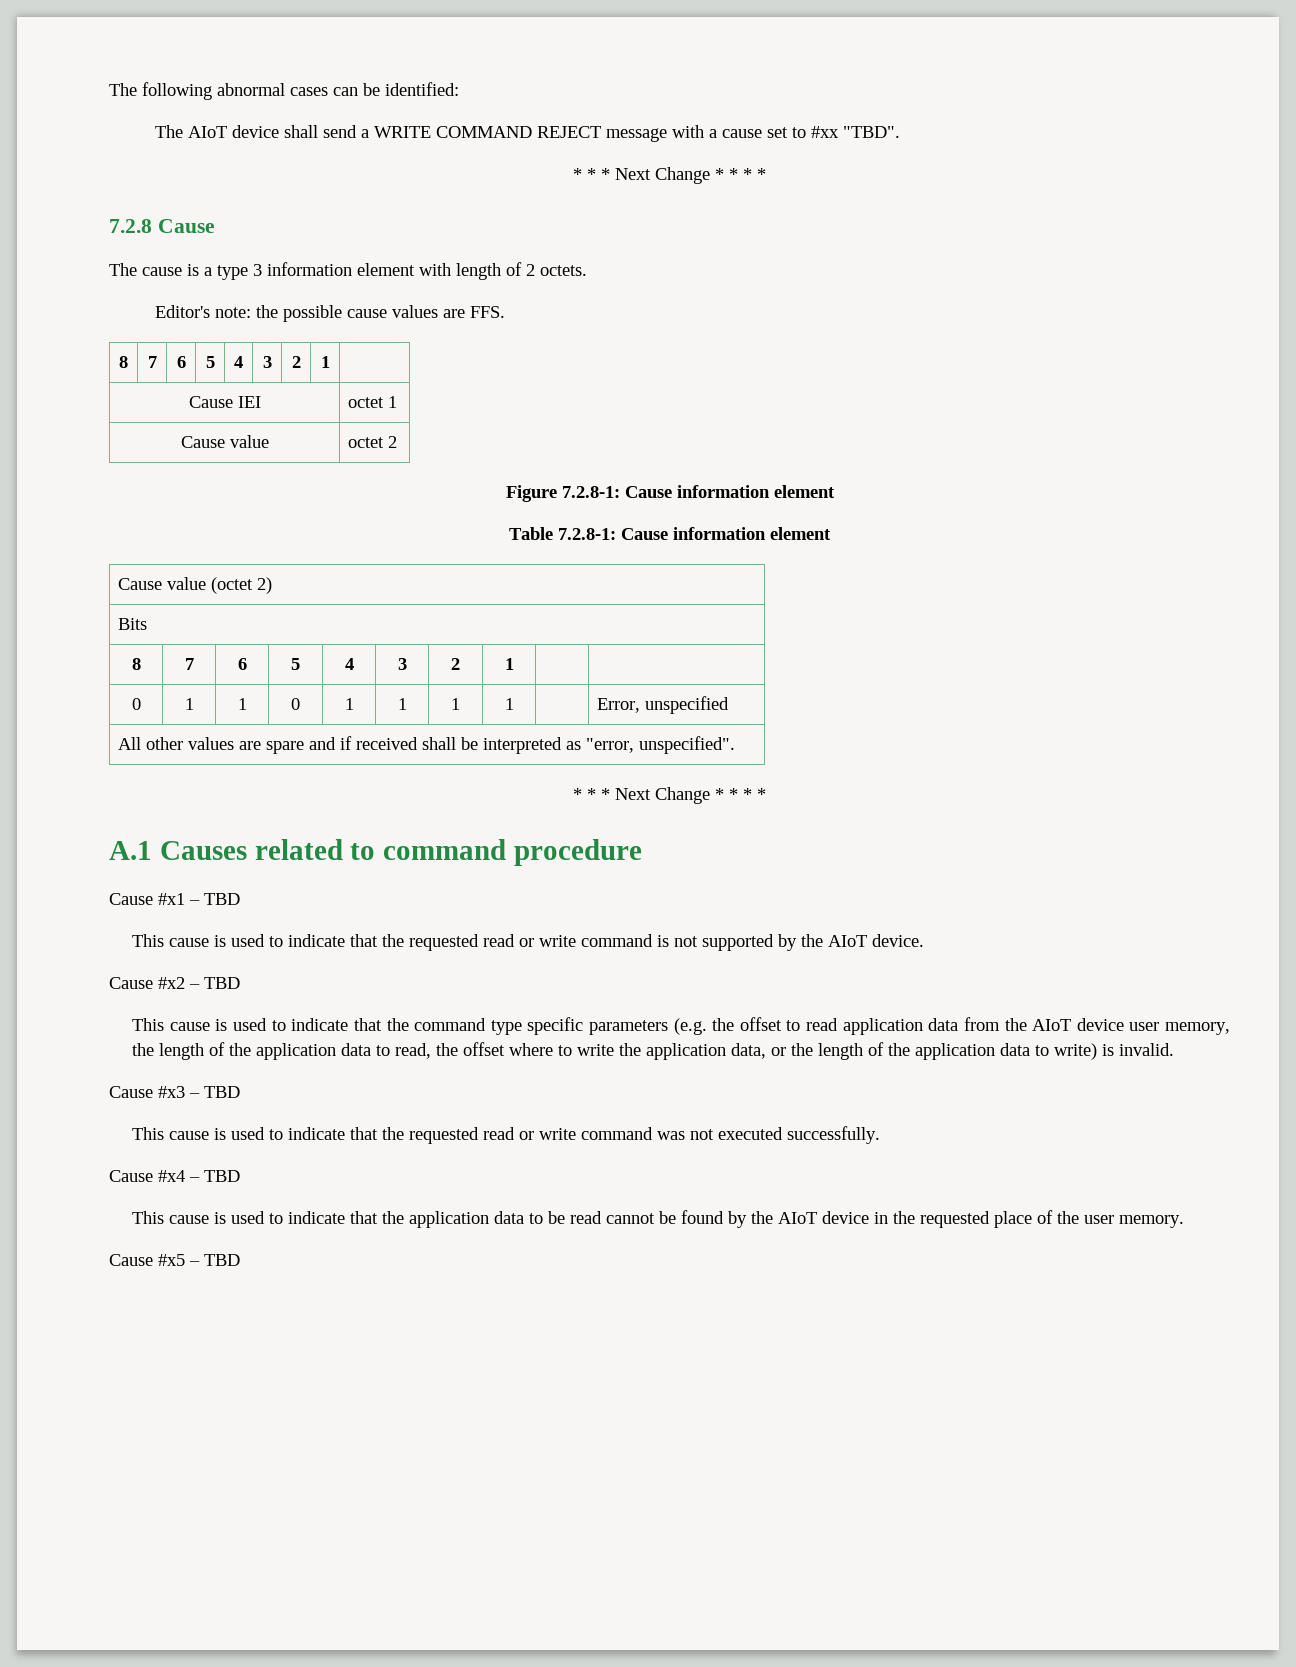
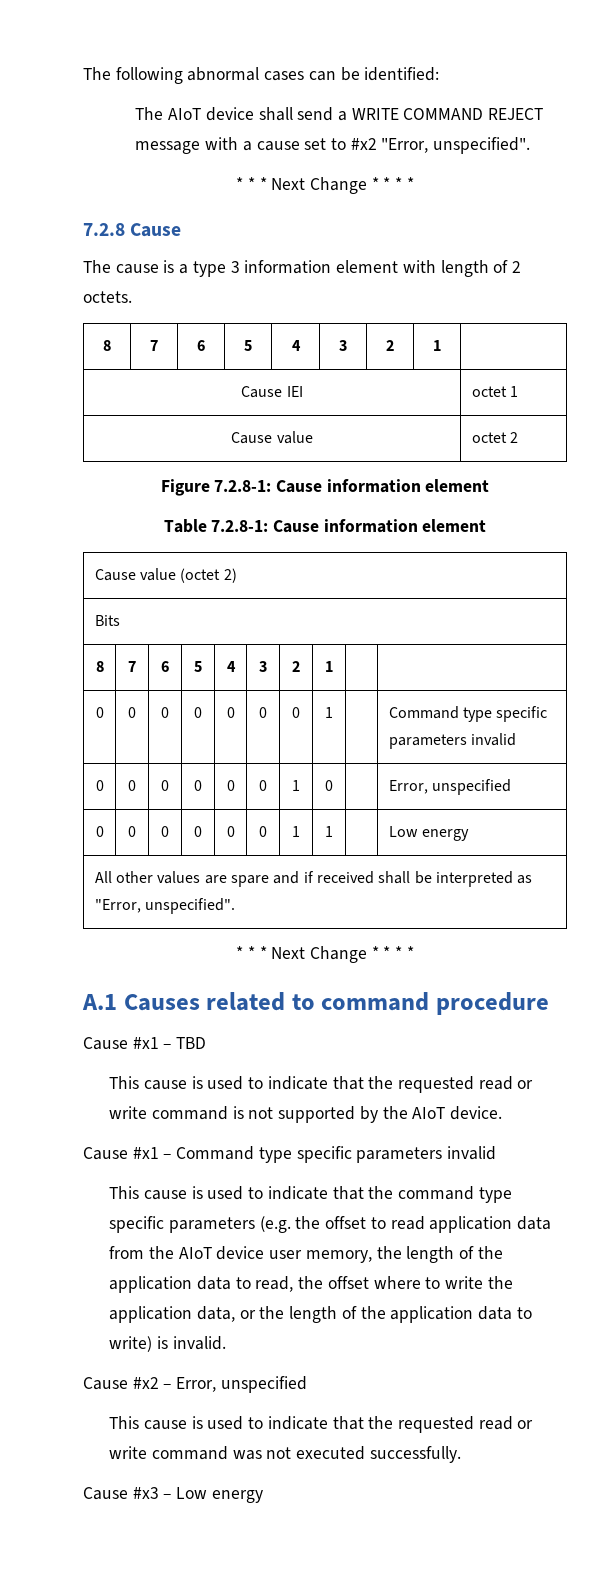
- The AIoT device shall send a WRITE COMMAND REJECT message with a cause set to #xx "TBD".
+ The AIoT device shall send a WRITE COMMAND REJECT message with a cause set to #x2 "Error, unspecified".
- Editor's note: the possible cause values are FFS.
- 0 | 1 | 1 | 0 | 1 | 1 | 1 | 1 | | Error, unspecified
+ 0 | 0 | 0 | 0 | 0 | 0 | 0 | 1 | | Command type specific parameters invalid
+ 0 | 0 | 0 | 0 | 0 | 0 | 1 | 0 | | Error, unspecified
+ 0 | 0 | 0 | 0 | 0 | 0 | 1 | 1 | | Low energy
- All other values are spare and if received shall be interpreted as "error, unspecified".
+ All other values are spare and if received shall be interpreted as "Error, unspecified".
- Cause #x2 – TBD
+ Cause #x1 – Command type specific parameters invalid
- Cause #x3 – TBD
+ Cause #x2 – Error, unspecified
- Cause #x4 – TBD
- This cause is used to indicate that the application data to be read cannot be found by the AIoT device in the requested place of the user memory.
- Cause #x5 – TBD
+ Cause #x3 – Low energy

